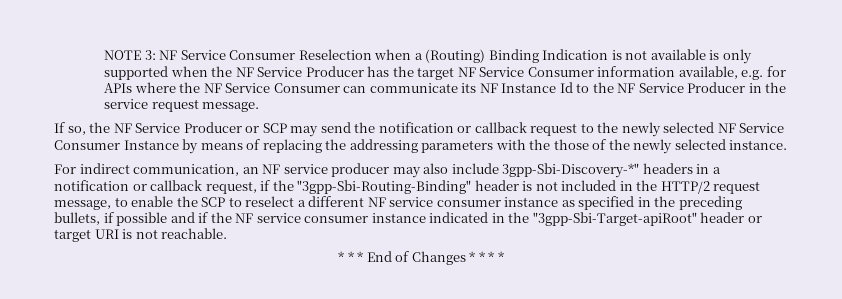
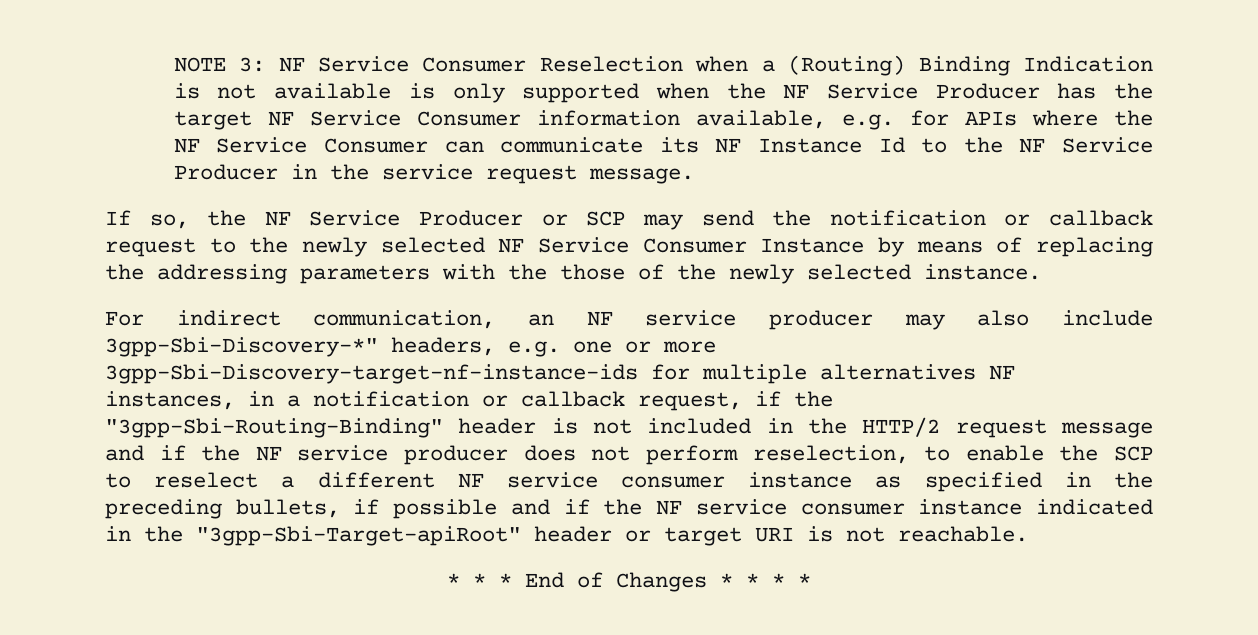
- For indirect communication, an NF service producer may also include 3gpp-Sbi-Discovery-*" headers in a notification or callback request, if the "3gpp-Sbi-Routing-Binding" header is not included in the HTTP/2 request message, to enable the SCP to reselect a different NF service consumer instance as specified in the preceding bullets, if possible and if the NF service consumer instance indicated in the "3gpp-Sbi-Target-apiRoot" header or target URI is not reachable.
+ For indirect communication, an NF service producer may also include 3gpp-Sbi-Discovery-*" headers, e.g. one or more 3gpp-Sbi-Discovery-target-nf-instance-ids for multiple alternatives NF instances, in a notification or callback request, if the "3gpp-Sbi-Routing-Binding" header is not included in the HTTP/2 request message and if the NF service producer does not perform reselection, to enable the SCP to reselect a different NF service consumer instance as specified in the preceding bullets, if possible and if the NF service consumer instance indicated in the "3gpp-Sbi-Target-apiRoot" header or target URI is not reachable.

